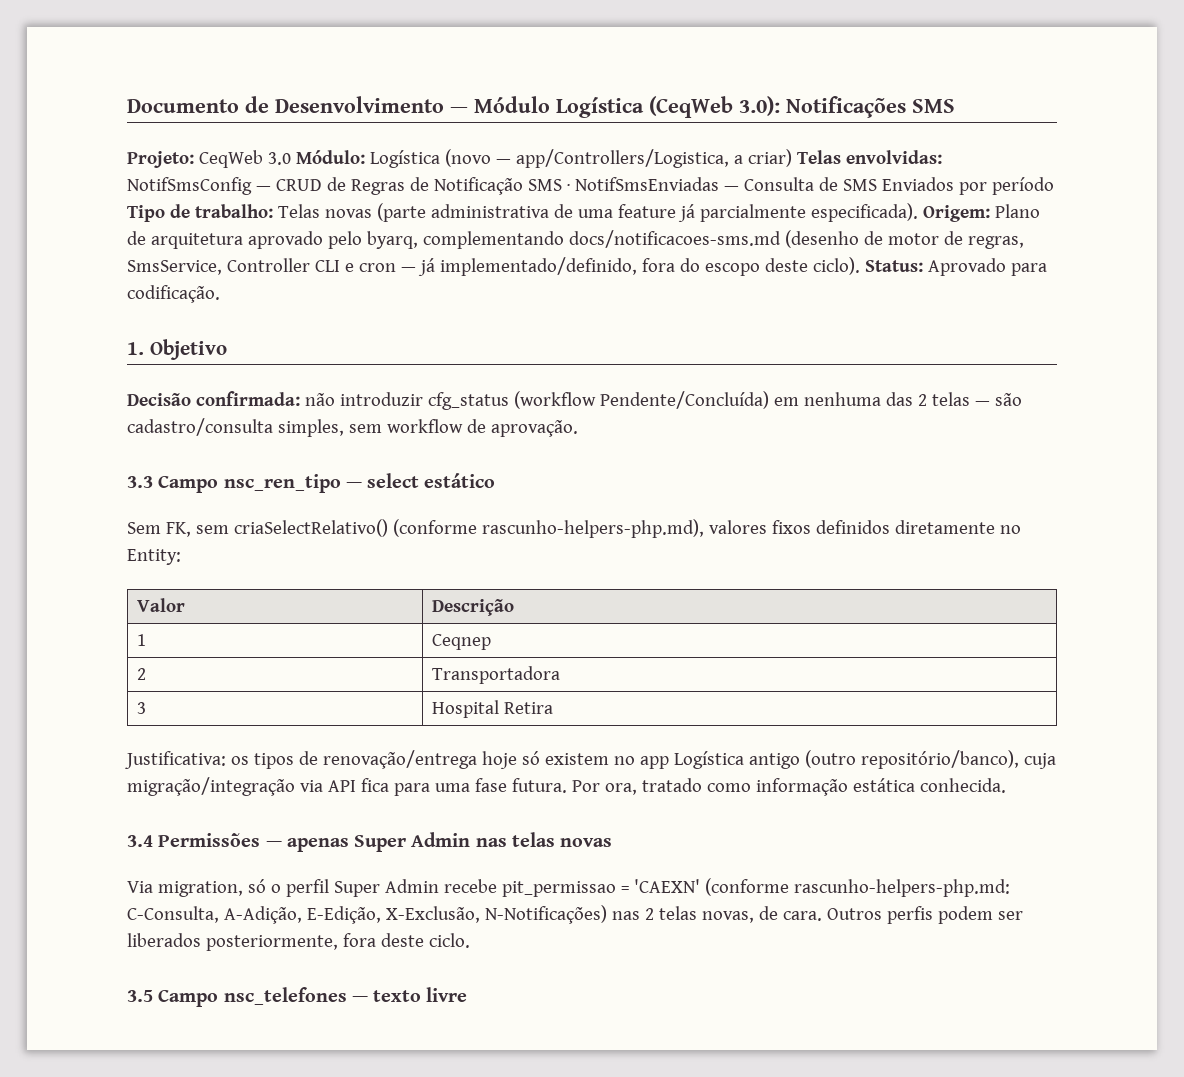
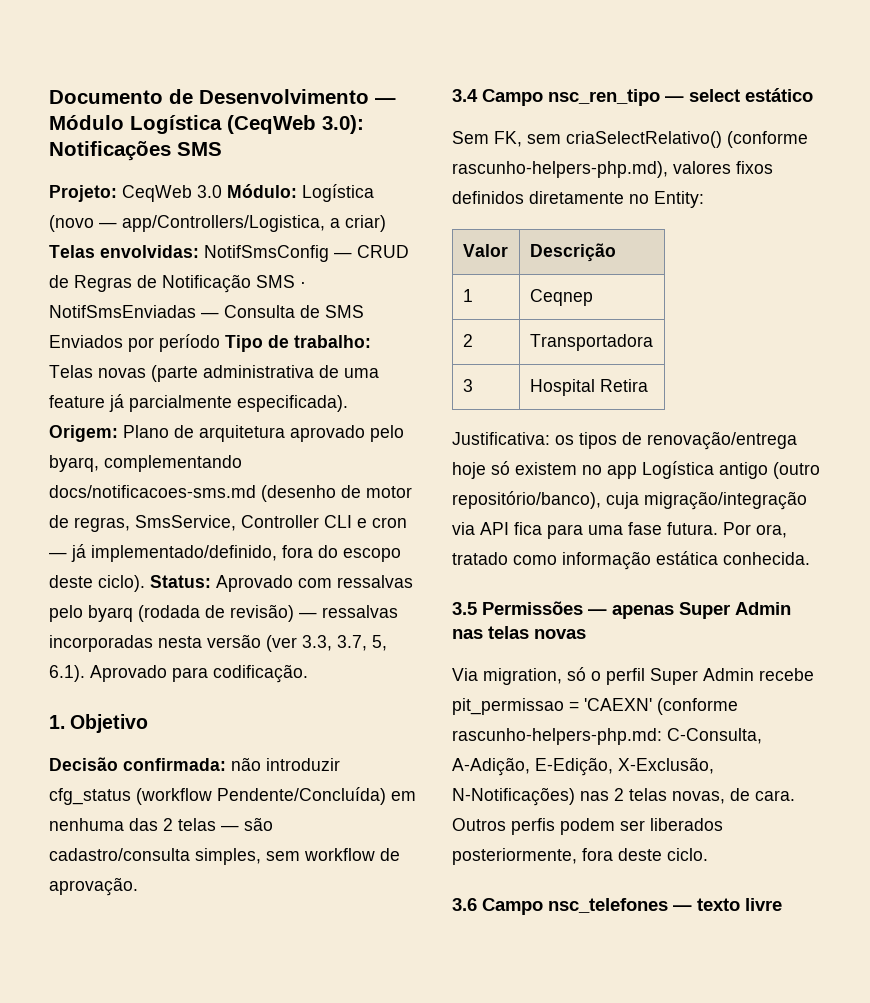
- Status: Aprovado para codificação.
+ Status: Aprovado com ressalvas pelo byarq (rodada de revisão) — ressalvas incorporadas nesta versão (ver 3.3, 3.7, 5, 6.1). Aprovado para codificação.
- 3.3 Campo nsc_ren_tipo — select estático
+ 3.4 Campo nsc_ren_tipo — select estático
- 3.4 Permissões — apenas Super Admin nas telas novas
+ 3.5 Permissões — apenas Super Admin nas telas novas
- 3.5 Campo nsc_telefones — texto livre
+ 3.6 Campo nsc_telefones — texto livre

